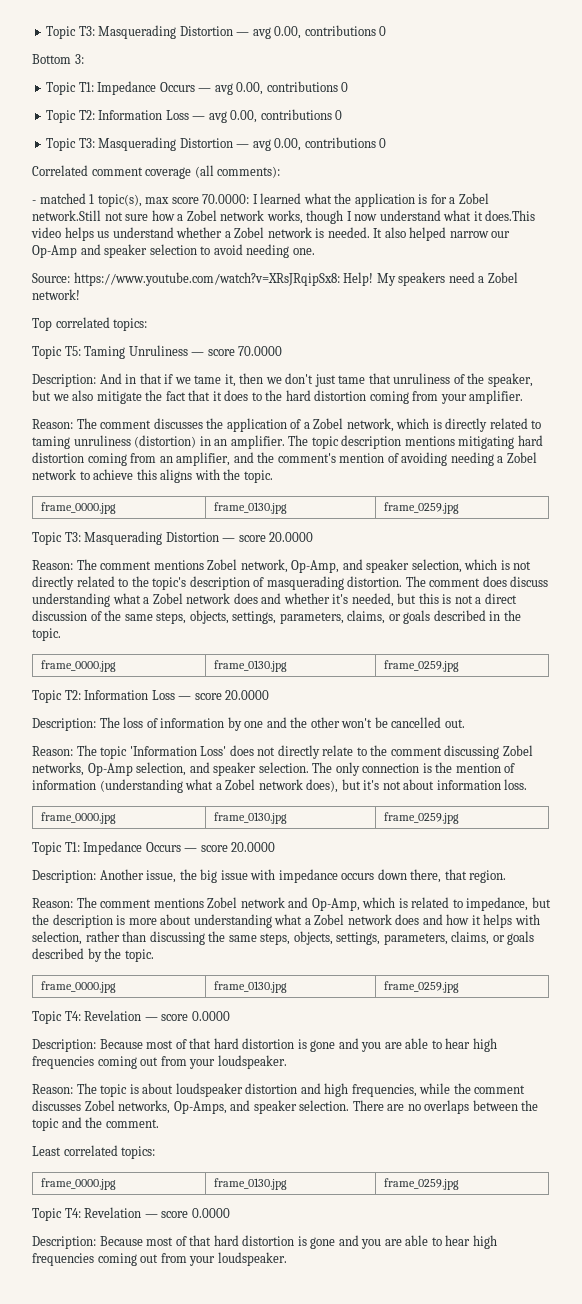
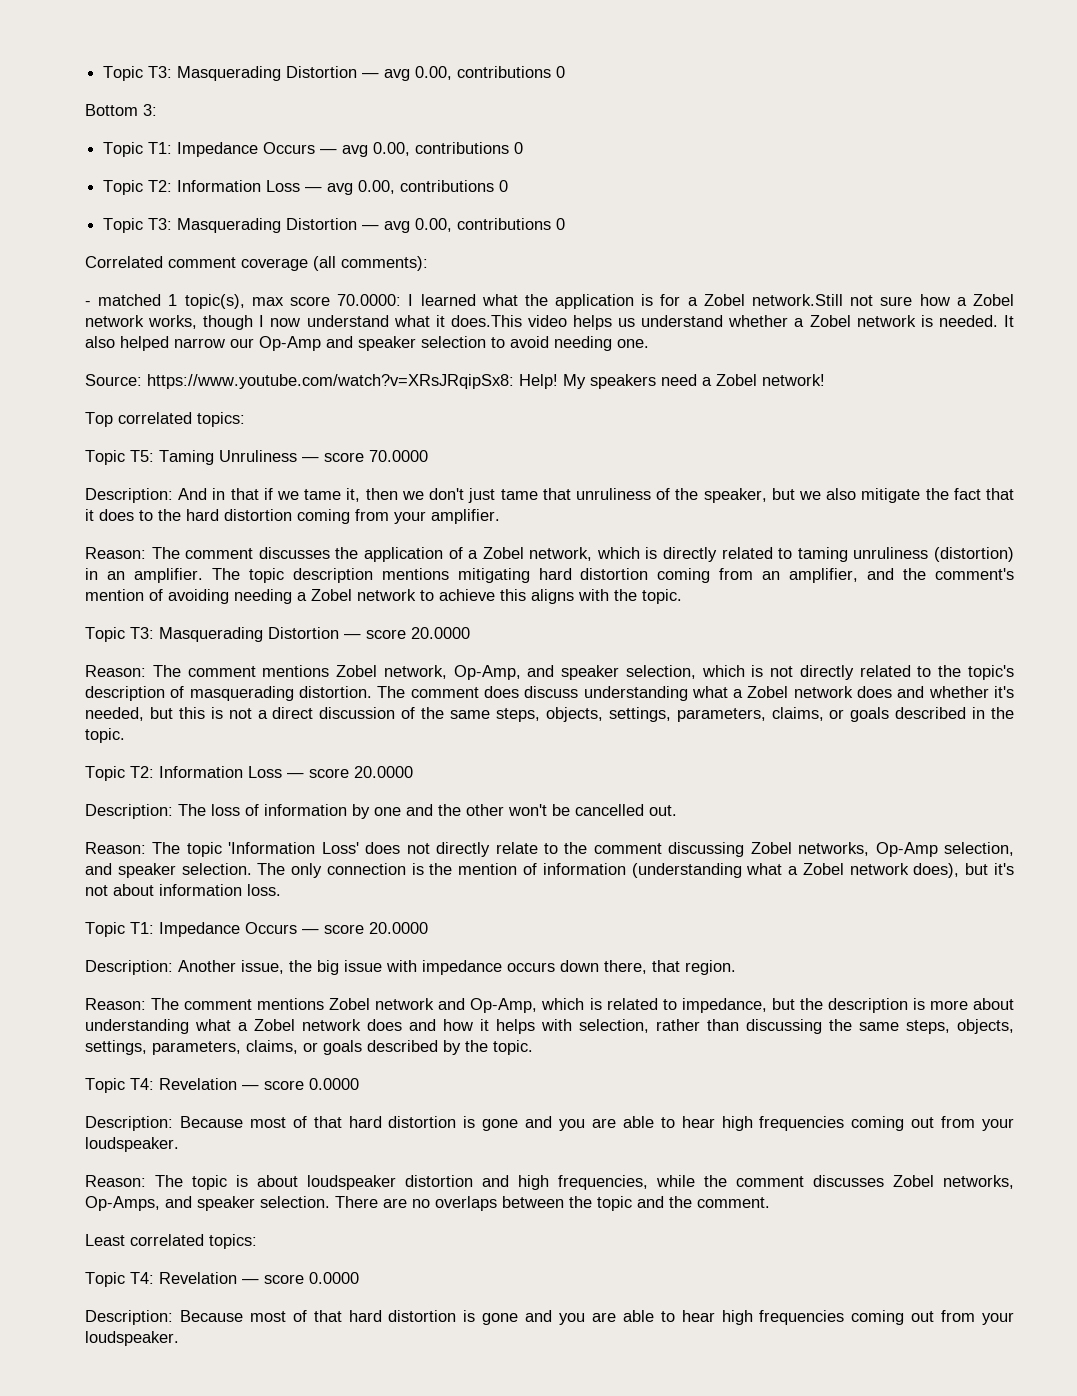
  The topic description mentions mitigating hard distortion coming from an amplifier, and the comment's mention of avoiding needing a Zobel network to achieve this aligns with the topic.
- frame_0000.jpg | frame_0130.jpg | frame_0259.jpg
  The comment does discuss understanding what a Zobel network does and whether it's needed, but this is not a direct discussion of the same steps, objects, settings, parameters, claims, or goals described in the topic.
- frame_0000.jpg | frame_0130.jpg | frame_0259.jpg
  The only connection is the mention of information (understanding what a Zobel network does), but it's not about information loss.
- frame_0000.jpg | frame_0130.jpg | frame_0259.jpg
  Reason: The comment mentions Zobel network and Op-Amp, which is related to impedance, but the description is more about understanding what a Zobel network does and how it helps with selection, rather than discussing the same steps, objects, settings, parameters, claims, or goals described by the topic.
- frame_0000.jpg | frame_0130.jpg | frame_0259.jpg
  Least correlated topics:
- frame_0000.jpg | frame_0130.jpg | frame_0259.jpg

